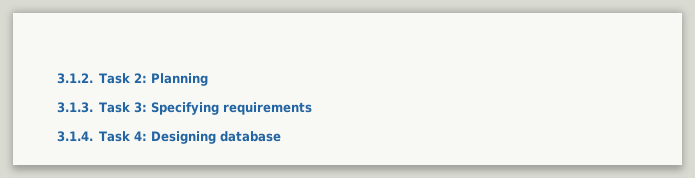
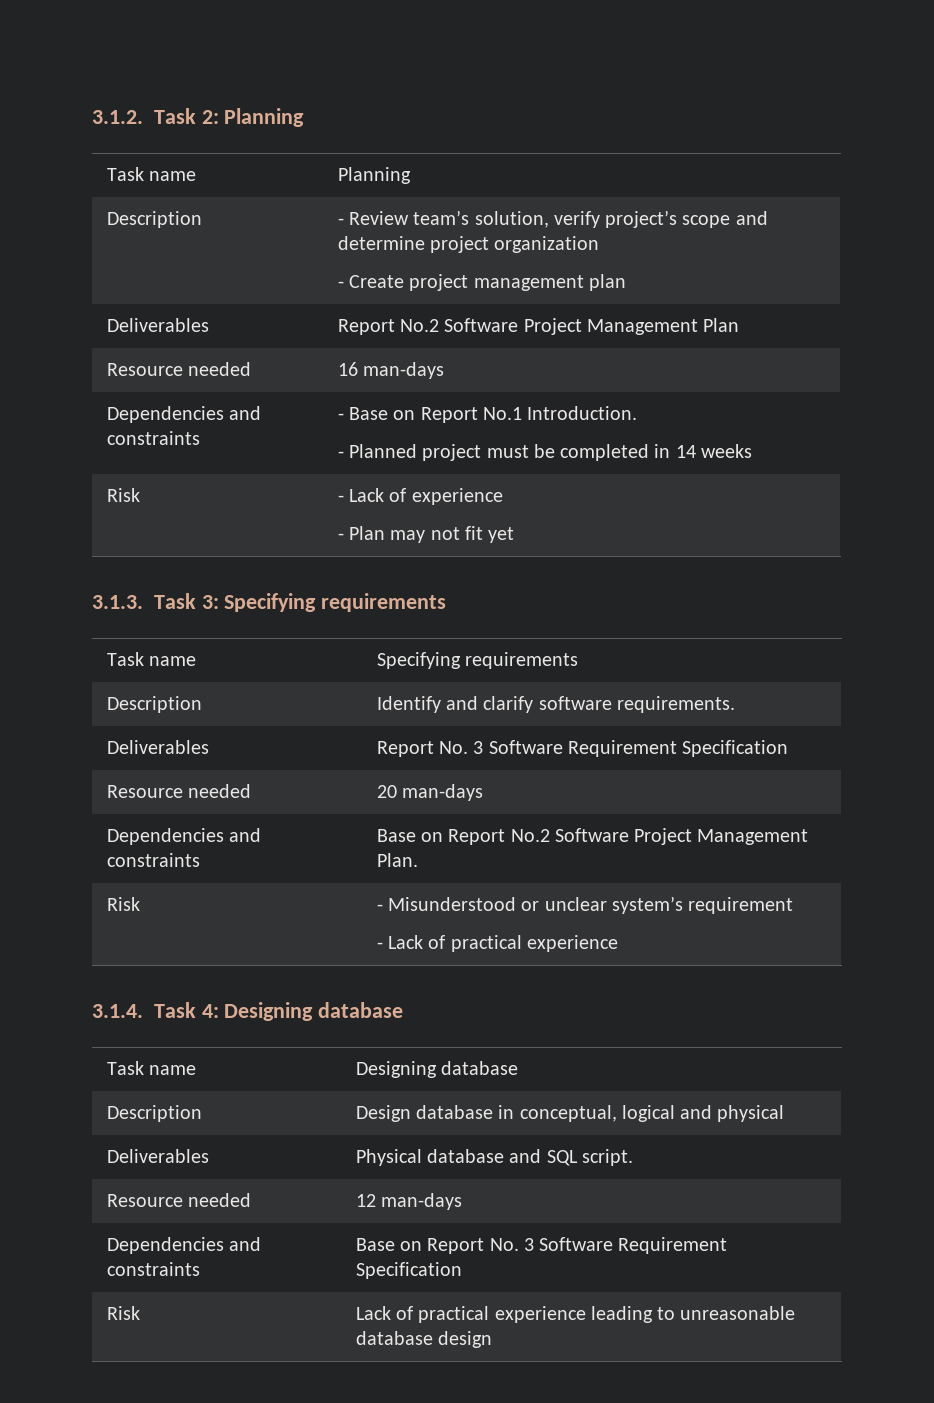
+ Task name | Planning
+ Description | - Review team’s solution, verify project’s scope and determine project organization
+ - Create project management plan
+ Deliverables | Report No.2 Software Project Management Plan
+ Resource needed | 16 man-days
+ Dependencies and constraints | - Base on Report No.1 Introduction.
+ - Planned project must be completed in 14 weeks
+ Risk | - Lack of experience
+ - Plan may not fit yet
+ Task name | Specifying requirements
+ Description | Identify and clarify software requirements.
+ Deliverables | Report No. 3 Software Requirement Specification
+ Resource needed | 20 man-days
+ Dependencies and constraints | Base on Report No.2 Software Project Management Plan.
+ Risk | - Misunderstood or unclear system’s requirement
+ - Lack of practical experience
+ Task name | Designing database
+ Description | Design database in conceptual, logical and physical
+ Deliverables | Physical database and SQL script.
+ Resource needed | 12 man-days
+ Dependencies and constraints | Base on Report No. 3 Software Requirement Specification
+ Risk | Lack of practical experience leading to unreasonable database design

